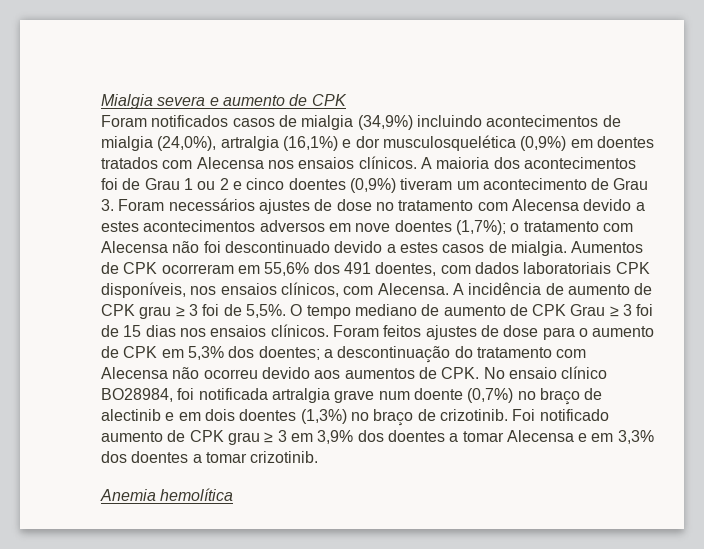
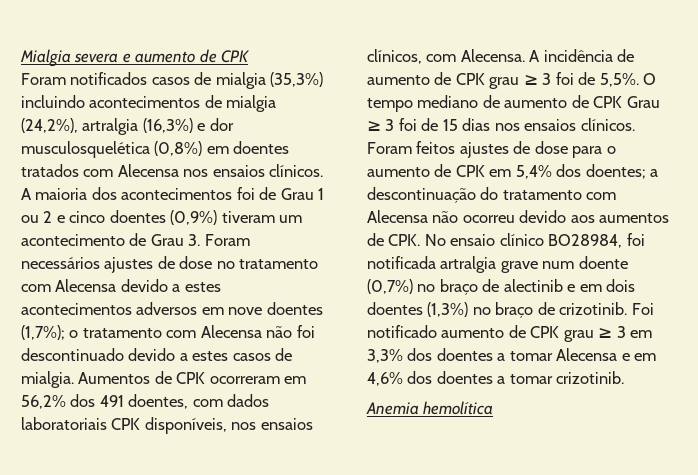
- Foram notificados casos de mialgia (34,9%) incluindo acontecimentos de mialgia (24,0%), artralgia (16,1%) e dor musculosquelética (0,9%) em doentes tratados com Alecensa nos ensaios clínicos.
+ Foram notificados casos de mialgia (35,3%) incluindo acontecimentos de mialgia (24,2%), artralgia (16,3%) e dor musculosquelética (0,8%) em doentes tratados com Alecensa nos ensaios clínicos.
- Aumentos de CPK ocorreram em 55,6% dos 491 doentes, com dados laboratoriais CPK disponíveis, nos ensaios clínicos, com Alecensa.
+ Aumentos de CPK ocorreram em 56,2% dos 491 doentes, com dados laboratoriais CPK disponíveis, nos ensaios clínicos, com Alecensa.
- Foram feitos ajustes de dose para o aumento de CPK em 5,3% dos doentes; a descontinuação do tratamento com Alecensa não ocorreu devido aos aumentos de CPK. No ensaio clínico BO28984, foi notificada artralgia grave num doente (0,7%) no braço de alectinib e em dois doentes (1,3%) no braço de crizotinib.
+ Foram feitos ajustes de dose para o aumento de CPK em 5,4% dos doentes; a descontinuação do tratamento com Alecensa não ocorreu devido aos aumentos de CPK. No ensaio clínico BO28984, foi notificada artralgia grave num doente (0,7%) no braço de alectinib e em dois doentes (1,3%) no braço de crizotinib.
- Foi notificado aumento de CPK grau ≥ 3 em 3,9% dos doentes a tomar Alecensa e em 3,3% dos doentes a tomar crizotinib.
+ Foi notificado aumento de CPK grau ≥ 3 em 3,3% dos doentes a tomar Alecensa e em 4,6% dos doentes a tomar crizotinib.

